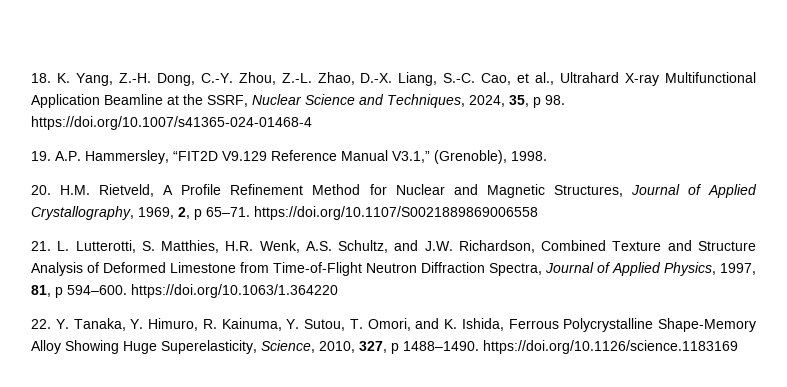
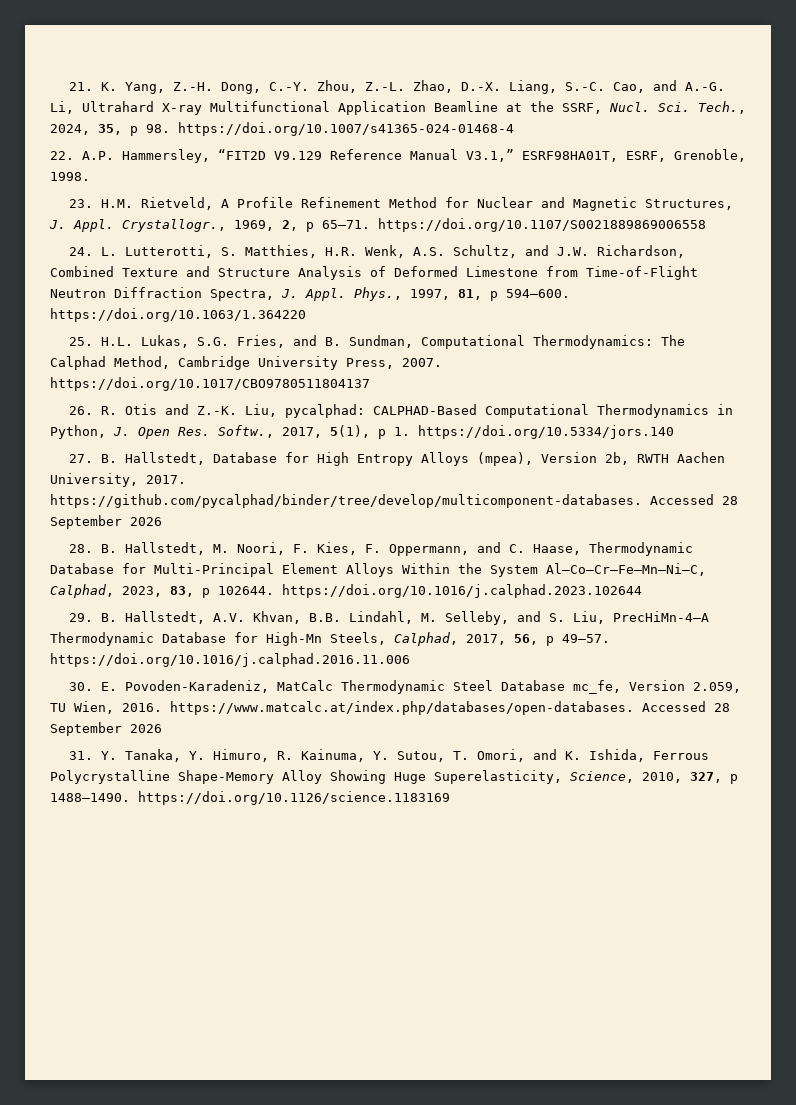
- 18. K. Yang, Z.-H. Dong, C.-Y. Zhou, Z.-L. Zhao, D.-X. Liang, S.-C. Cao, et al., Ultrahard X-ray Multifunctional Application Beamline at the SSRF, Nuclear Science and Techniques, 2024, 35, p 98. https://doi.org/10.1007/s41365-024-01468-4
+ 21. K. Yang, Z.-H. Dong, C.-Y. Zhou, Z.-L. Zhao, D.-X. Liang, S.-C. Cao, and A.-G. Li, Ultrahard X-ray Multifunctional Application Beamline at the SSRF, Nucl. Sci. Tech., 2024, 35, p 98. https://doi.org/10.1007/s41365-024-01468-4
- 19. A.P. Hammersley, “FIT2D V9.129 Reference Manual V3.1,” (Grenoble), 1998.
+ 22. A.P. Hammersley, “FIT2D V9.129 Reference Manual V3.1,” ESRF98HA01T, ESRF, Grenoble, 1998.
- 20. H.M. Rietveld, A Profile Refinement Method for Nuclear and Magnetic Structures, Journal of Applied Crystallography, 1969, 2, p 65–71. https://doi.org/10.1107/S0021889869006558
+ 23. H.M. Rietveld, A Profile Refinement Method for Nuclear and Magnetic Structures, J. Appl. Crystallogr., 1969, 2, p 65–71. https://doi.org/10.1107/S0021889869006558
- 21. L. Lutterotti, S. Matthies, H.R. Wenk, A.S. Schultz, and J.W. Richardson, Combined Texture and Structure Analysis of Deformed Limestone from Time-of-Flight Neutron Diffraction Spectra, Journal of Applied Physics, 1997, 81, p 594–600. https://doi.org/10.1063/1.364220
+ 24. L. Lutterotti, S. Matthies, H.R. Wenk, A.S. Schultz, and J.W. Richardson, Combined Texture and Structure Analysis of Deformed Limestone from Time-of-Flight Neutron Diffraction Spectra, J. Appl. Phys., 1997, 81, p 594–600. https://doi.org/10.1063/1.364220
- 22. Y. Tanaka, Y. Himuro, R. Kainuma, Y. Sutou, T. Omori, and K. Ishida, Ferrous Polycrystalline Shape-Memory Alloy Showing Huge Superelasticity, Science, 2010, 327, p 1488–1490. https://doi.org/10.1126/science.1183169
+ 25. H.L. Lukas, S.G. Fries, and B. Sundman, Computational Thermodynamics: The Calphad Method, Cambridge University Press, 2007. https://doi.org/10.1017/CBO9780511804137
+ 26. R. Otis and Z.-K. Liu, pycalphad: CALPHAD-Based Computational Thermodynamics in Python, J. Open Res. Softw., 2017, 5(1), p 1. https://doi.org/10.5334/jors.140
+ 27. B. Hallstedt, Database for High Entropy Alloys (mpea), Version 2b, RWTH Aachen University, 2017. https://github.com/pycalphad/binder/tree/develop/multicomponent-databases. Accessed 28 September 2026
+ 28. B. Hallstedt, M. Noori, F. Kies, F. Oppermann, and C. Haase, Thermodynamic Database for Multi-Principal Element Alloys Within the System Al–Co–Cr–Fe–Mn–Ni–C, Calphad, 2023, 83, p 102644. https://doi.org/10.1016/j.calphad.2023.102644
+ 29. B. Hallstedt, A.V. Khvan, B.B. Lindahl, M. Selleby, and S. Liu, PrecHiMn-4—A Thermodynamic Database for High-Mn Steels, Calphad, 2017, 56, p 49–57. https://doi.org/10.1016/j.calphad.2016.11.006
+ 30. E. Povoden-Karadeniz, MatCalc Thermodynamic Steel Database mc_fe, Version 2.059, TU Wien, 2016. https://www.matcalc.at/index.php/databases/open-databases. Accessed 28 September 2026
+ 31. Y. Tanaka, Y. Himuro, R. Kainuma, Y. Sutou, T. Omori, and K. Ishida, Ferrous Polycrystalline Shape-Memory Alloy Showing Huge Superelasticity, Science, 2010, 327, p 1488–1490. https://doi.org/10.1126/science.1183169

